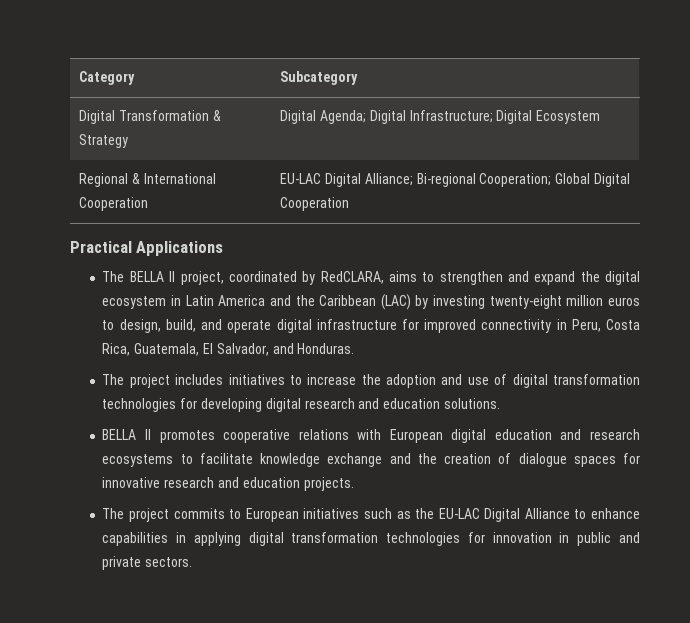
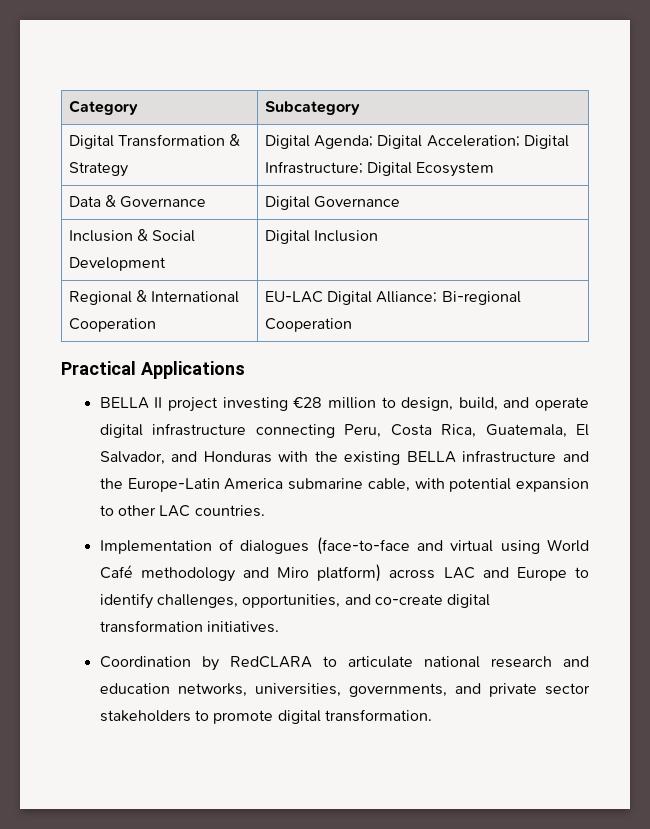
- Digital Transformation & Strategy | Digital Agenda; Digital Infrastructure; Digital Ecosystem
+ Digital Transformation & Strategy | Digital Agenda; Digital Acceleration; Digital Infrastructure; Digital Ecosystem
+ Data & Governance | Digital Governance
+ Inclusion & Social Development | Digital Inclusion
- Regional & International Cooperation | EU-LAC Digital Alliance; Bi-regional Cooperation; Global Digital Cooperation
+ Regional & International Cooperation | EU-LAC Digital Alliance; Bi-regional Cooperation
- The BELLA II project, coordinated by RedCLARA, aims to strengthen and expand the digital ecosystem in Latin America and the Caribbean (LAC) by investing twenty-eight million euros to design, build, and operate digital infrastructure for improved connectivity in Peru, Costa Rica, Guatemala, El Salvador, and Honduras.
- The project includes initiatives to increase the adoption and use of digital transformation technologies for developing digital research and education solutions.
- BELLA II promotes cooperative relations with European digital education and research ecosystems to facilitate knowledge exchange and the creation of dialogue spaces for innovative research and education projects.
- The project commits to European initiatives such as the EU-LAC Digital Alliance to enhance capabilities in applying digital transformation technologies for innovation in public and private sectors.
+ BELLA II project investing €28 million to design, build, and operate digital infrastructure connecting Peru, Costa Rica, Guatemala, El Salvador, and Honduras with the existing BELLA infrastructure and the Europe-Latin America submarine cable, with potential expansion to other LAC countries.
+ Implementation of dialogues (face-to-face and virtual using World Café methodology and Miro platform) across LAC and Europe to identify challenges, opportunities, and co-create digital transformation initiatives.
+ Coordination by RedCLARA to articulate national research and education networks, universities, governments, and private sector stakeholders to promote digital transformation.

